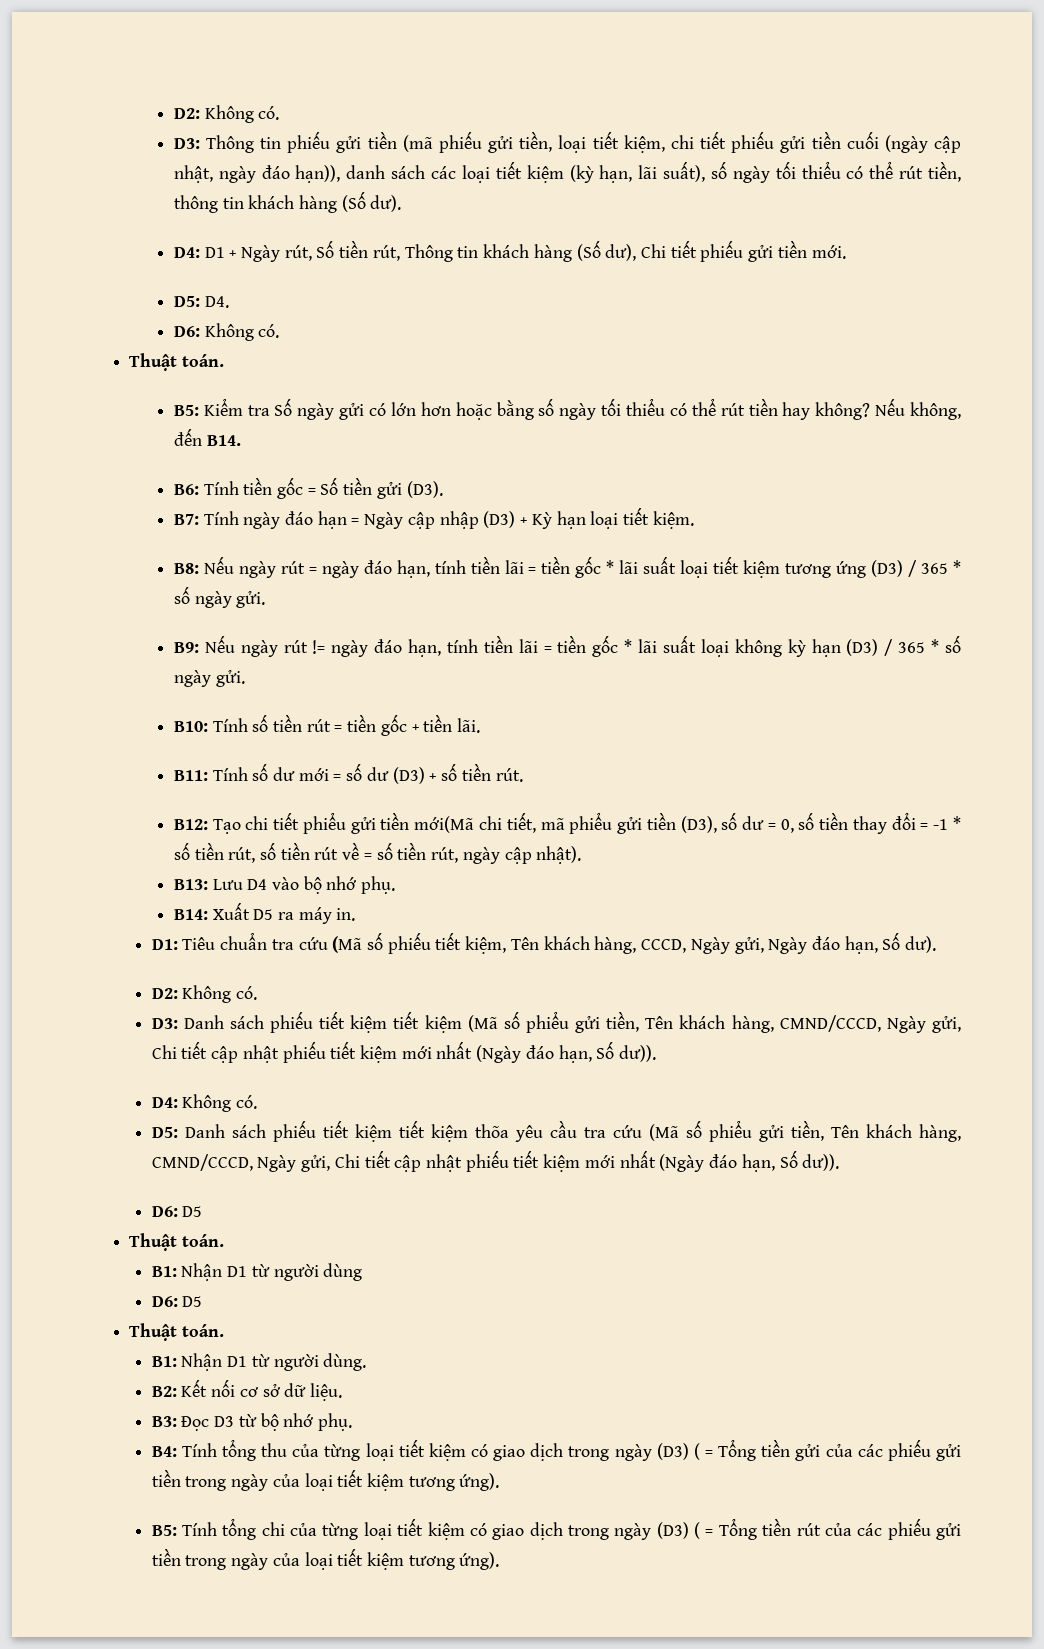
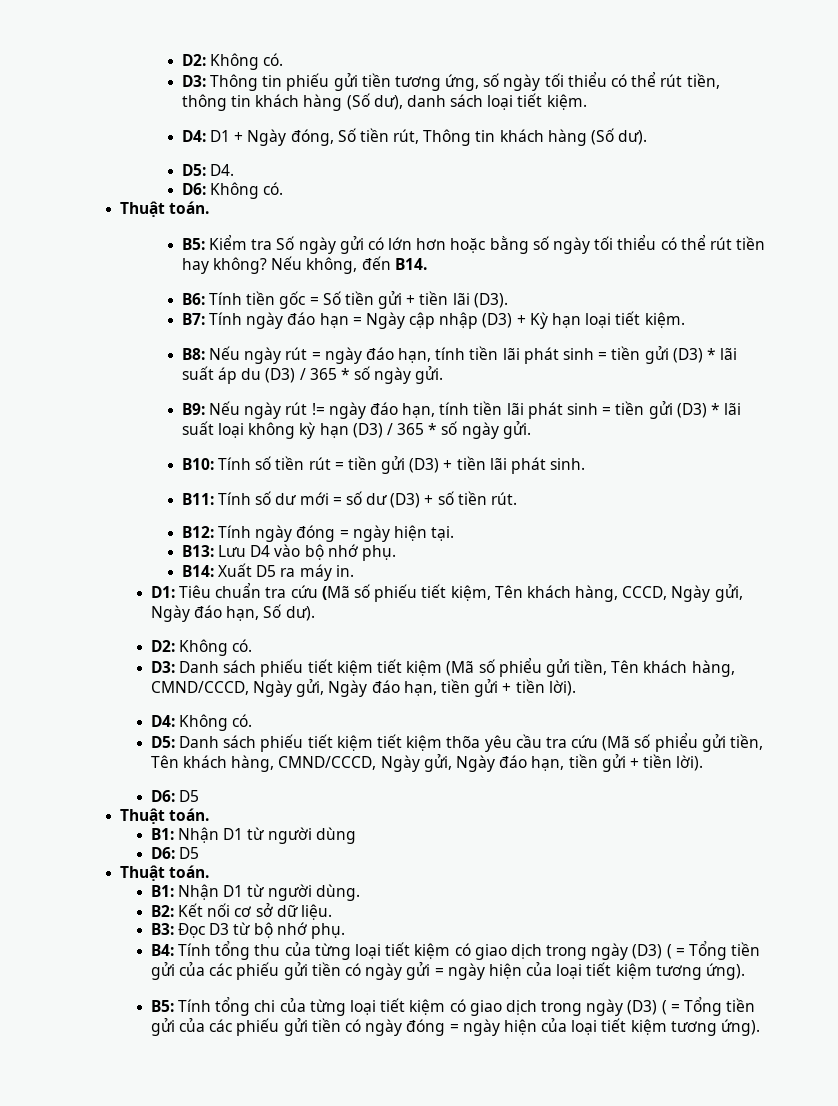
- D3: Thông tin phiếu gửi tiền (mã phiếu gửi tiền, loại tiết kiệm, chi tiết phiếu gửi tiền cuối (ngày cập nhật, ngày đáo hạn)), danh sách các loại tiết kiệm (kỳ hạn, lãi suất), số ngày tối thiểu có thể rút tiền, thông tin khách hàng (Số dư).
+ D3: Thông tin phiếu gửi tiền tương ứng, số ngày tối thiểu có thể rút tiền, thông tin khách hàng (Số dư), danh sách loại tiết kiệm.
- D4: D1 + Ngày rút, Số tiền rút, Thông tin khách hàng (Số dư), Chi tiết phiếu gửi tiền mới.
+ D4: D1 + Ngày đóng, Số tiền rút, Thông tin khách hàng (Số dư).
- B6: Tính tiền gốc = Số tiền gửi (D3).
+ B6: Tính tiền gốc = Số tiền gửi + tiền lãi (D3).
- B8: Nếu ngày rút = ngày đáo hạn, tính tiền lãi = tiền gốc * lãi suất loại tiết kiệm tương ứng (D3) / 365 * số ngày gửi.
+ B8: Nếu ngày rút = ngày đáo hạn, tính tiền lãi phát sinh = tiền gửi (D3) * lãi suất áp du (D3) / 365 * số ngày gửi.
- B9: Nếu ngày rút != ngày đáo hạn, tính tiền lãi = tiền gốc * lãi suất loại không kỳ hạn (D3) / 365 * số ngày gửi.
+ B9: Nếu ngày rút != ngày đáo hạn, tính tiền lãi phát sinh = tiền gửi (D3) * lãi suất loại không kỳ hạn (D3) / 365 * số ngày gửi.
- B10: Tính số tiền rút = tiền gốc + tiền lãi.
+ B10: Tính số tiền rút = tiền gửi (D3) + tiền lãi phát sinh.
- B12: Tạo chi tiết phiểu gửi tiền mới(Mã chi tiết, mã phiểu gửi tiền (D3), số dư = 0, số tiền thay đổi = -1 * số tiền rút, số tiền rút về = số tiền rút, ngày cập nhật).
+ B12: Tính ngày đóng = ngày hiện tại.
- D3: Danh sách phiếu tiết kiệm tiết kiệm (Mã số phiểu gửi tiền, Tên khách hàng, CMND/CCCD, Ngày gửi, Chi tiết cập nhật phiếu tiết kiệm mới nhất (Ngày đáo hạn, Số dư)).
+ D3: Danh sách phiếu tiết kiệm tiết kiệm (Mã số phiểu gửi tiền, Tên khách hàng, CMND/CCCD, Ngày gửi, Ngày đáo hạn, tiền gửi + tiền lời).
- D5: Danh sách phiếu tiết kiệm tiết kiệm thõa yêu cầu tra cứu (Mã số phiểu gửi tiền, Tên khách hàng, CMND/CCCD, Ngày gửi, Chi tiết cập nhật phiếu tiết kiệm mới nhất (Ngày đáo hạn, Số dư)).
+ D5: Danh sách phiếu tiết kiệm tiết kiệm thõa yêu cầu tra cứu (Mã số phiểu gửi tiền, Tên khách hàng, CMND/CCCD, Ngày gửi, Ngày đáo hạn, tiền gửi + tiền lời).
- B4: Tính tổng thu của từng loại tiết kiệm có giao dịch trong ngày (D3) ( = Tổng tiền gửi của các phiếu gửi tiền trong ngày của loại tiết kiệm tương ứng).
+ B4: Tính tổng thu của từng loại tiết kiệm có giao dịch trong ngày (D3) ( = Tổng tiền gửi của các phiếu gửi tiền có ngày gửi = ngày hiện của loại tiết kiệm tương ứng).
- B5: Tính tổng chi của từng loại tiết kiệm có giao dịch trong ngày (D3) ( = Tổng tiền rút của các phiếu gửi tiền trong ngày của loại tiết kiệm tương ứng).
+ B5: Tính tổng chi của từng loại tiết kiệm có giao dịch trong ngày (D3) ( = Tổng tiền gửi của các phiếu gửi tiền có ngày đóng = ngày hiện của loại tiết kiệm tương ứng).

